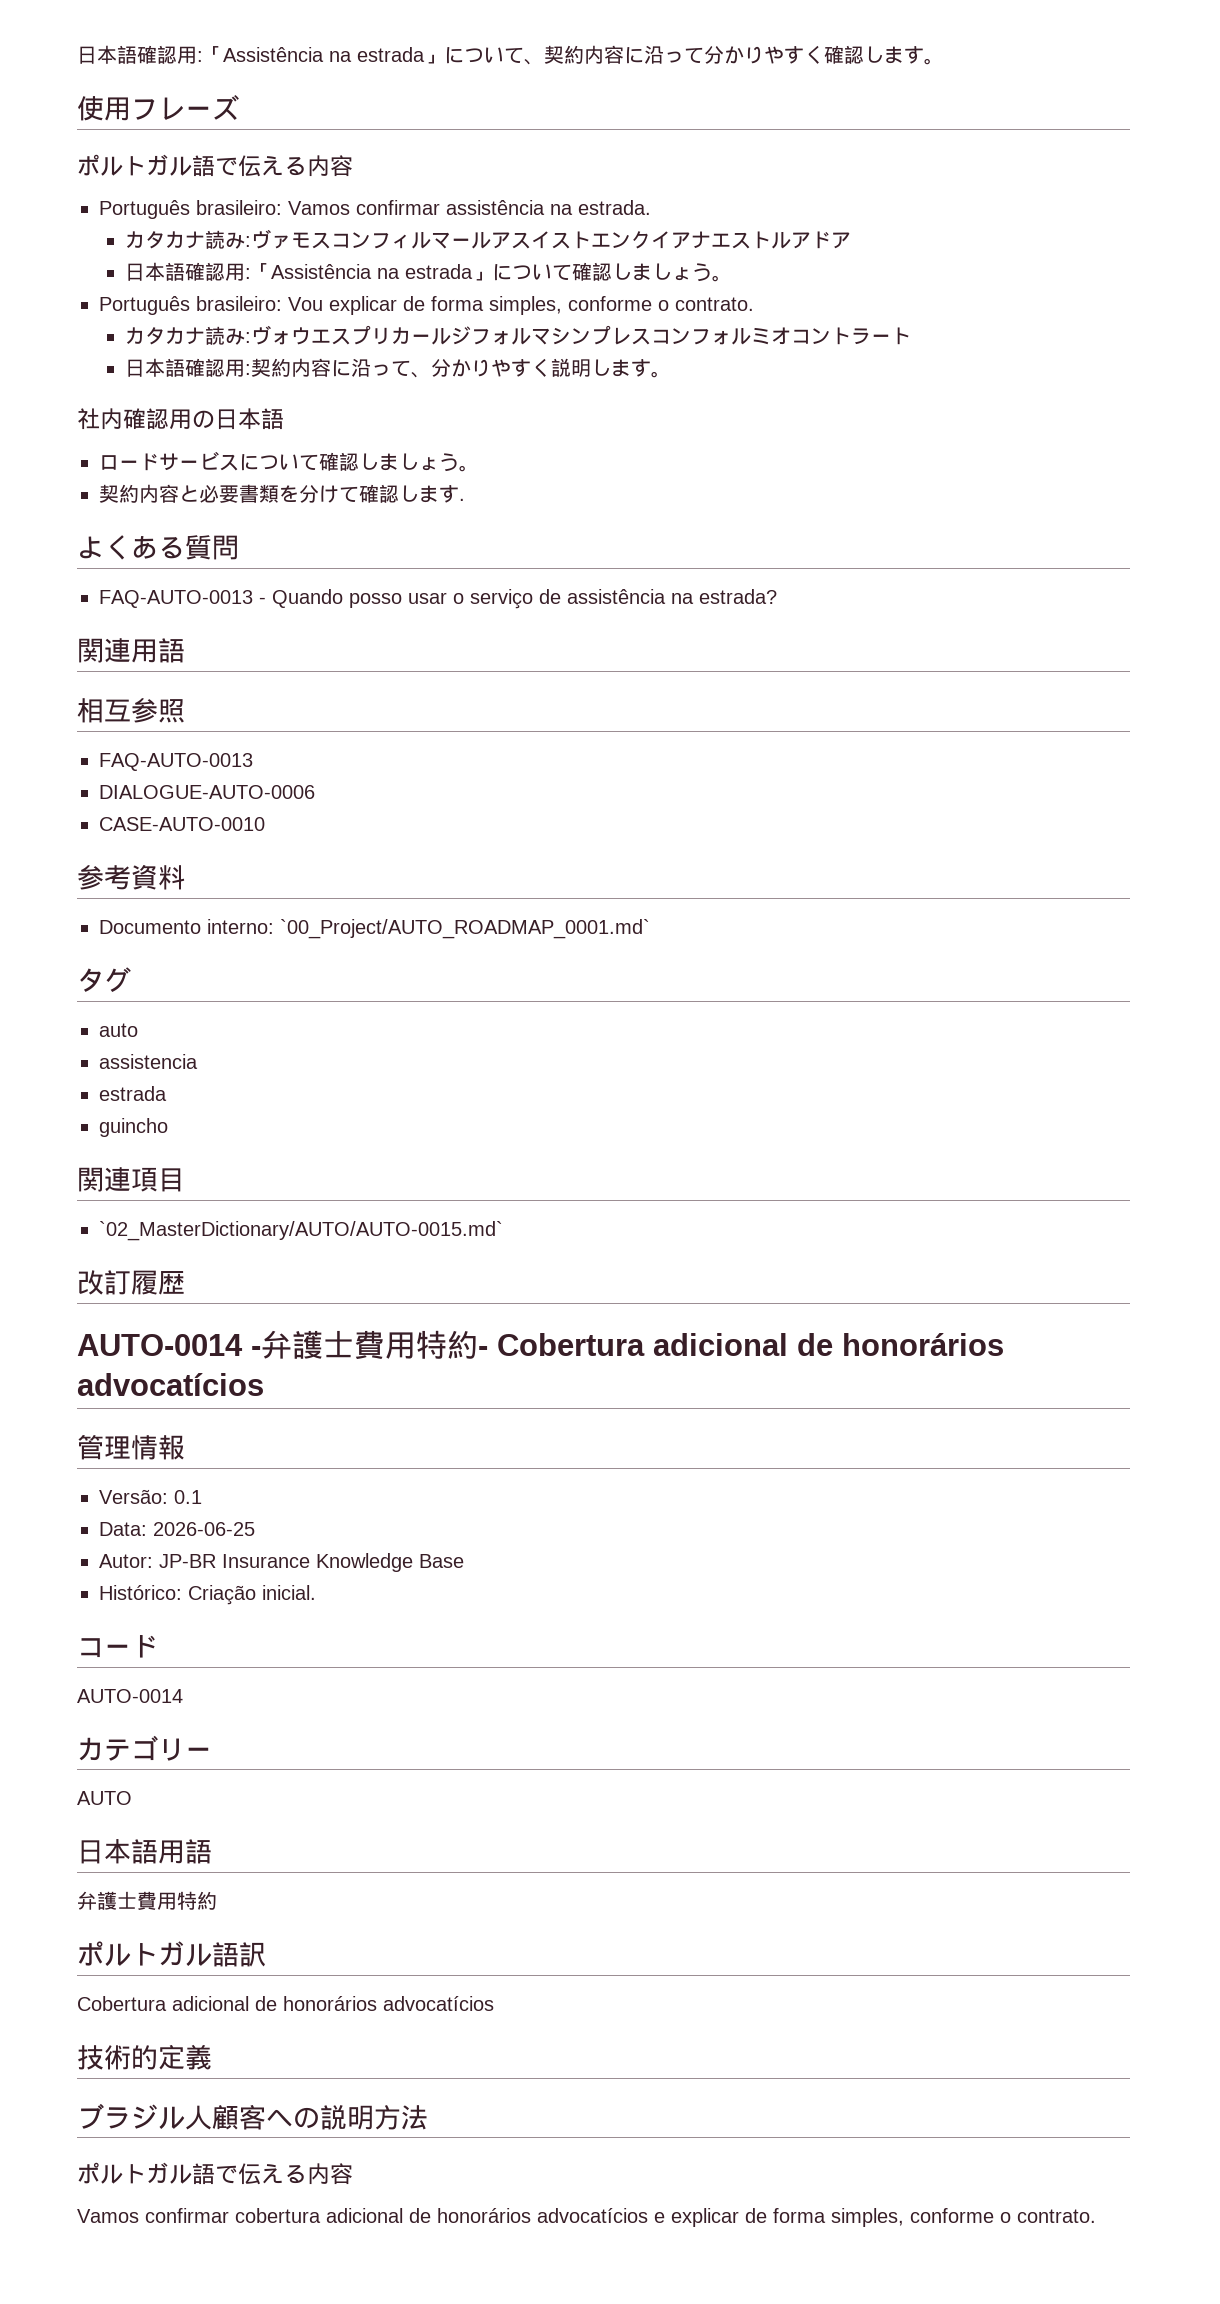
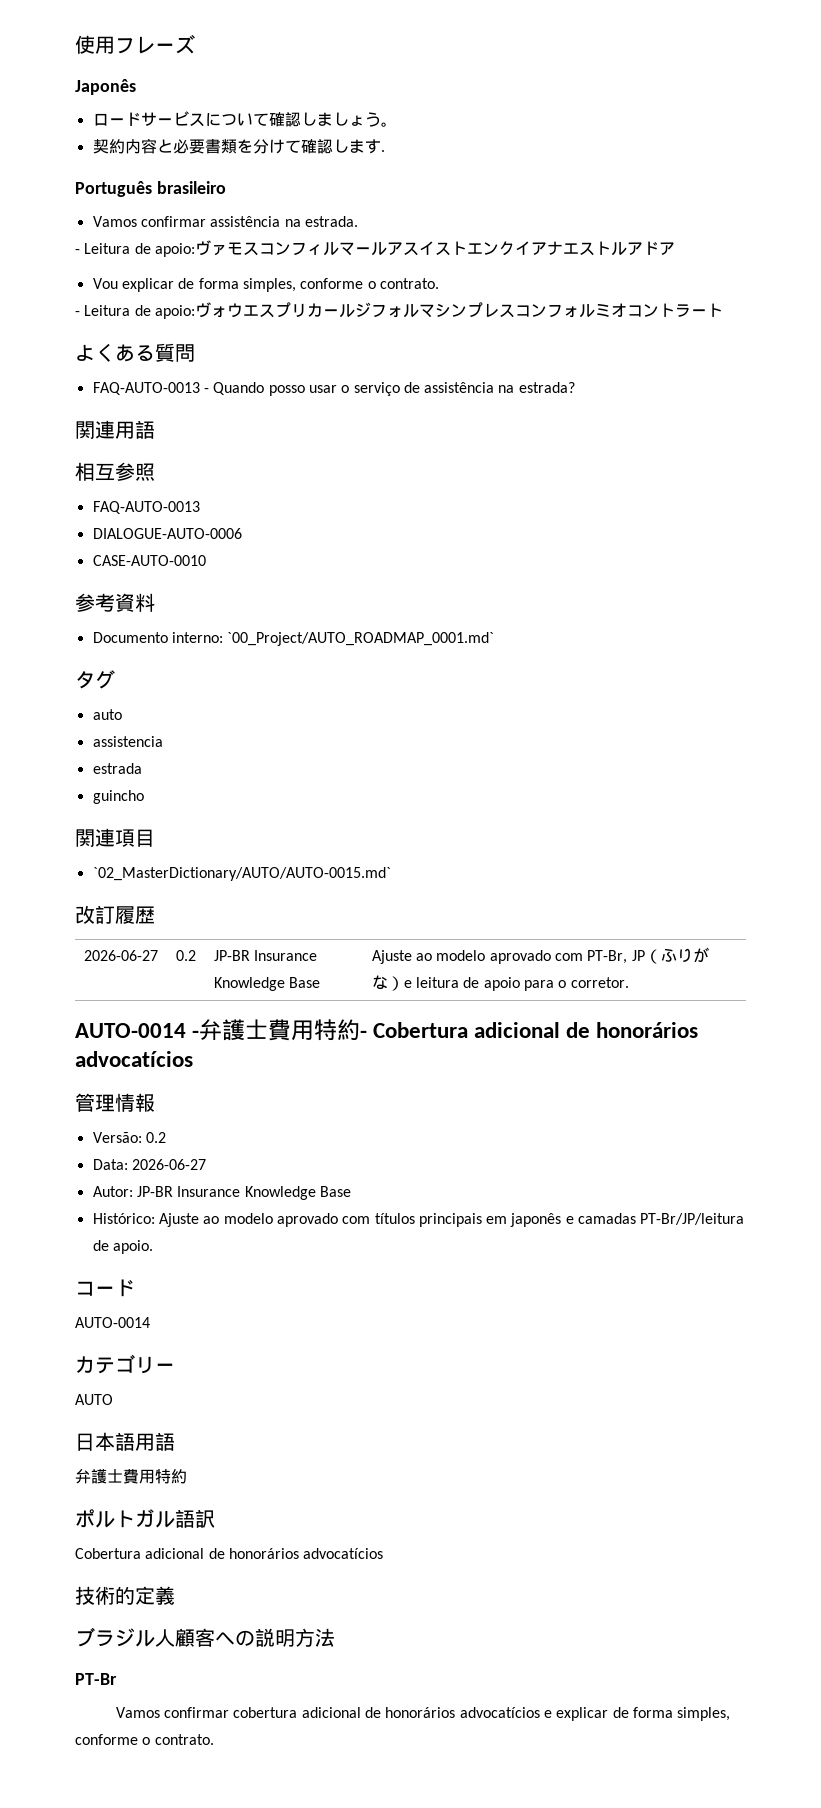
- 日本語確認用:「Assistência na estrada」について、契約内容に沿って分かりやすく確認します。
  使用フレーズ
- ポルトガル語で伝える内容
- Português brasileiro: Vamos confirmar assistência na estrada.
- カタカナ読み:ヴァモスコンフィルマールアスイストエンクイアナエストルアドア
- 日本語確認用:「Assistência na estrada」について確認しましょう。
- Português brasileiro: Vou explicar de forma simples, conforme o contrato.
- カタカナ読み:ヴォウエスプリカールジフォルマシンプレスコンフォルミオコントラート
- 日本語確認用:契約内容に沿って、分かりやすく説明します。
- 社内確認用の日本語
+ Japonês
+ Português brasileiro
+ Vamos confirmar assistência na estrada.
+ - Leitura de apoio:ヴァモスコンフィルマールアスイストエンクイアナエストルアドア
+ Vou explicar de forma simples, conforme o contrato.
+ - Leitura de apoio:ヴォウエスプリカールジフォルマシンプレスコンフォルミオコントラート
+ 2026-06-27 | 0.2 | JP-BR Insurance Knowledge Base | Ajuste ao modelo aprovado com PT-Br, JP（ふりがな）e leitura de apoio para o corretor.
- Versão: 0.1
+ Versão: 0.2
- Data: 2026-06-25
+ Data: 2026-06-27
- Histórico: Criação inicial.
+ Histórico: Ajuste ao modelo aprovado com títulos principais em japonês e camadas PT-Br/JP/leitura de apoio.
  ブラジル人顧客への説明方法
- ポルトガル語で伝える内容
+ PT-Br

